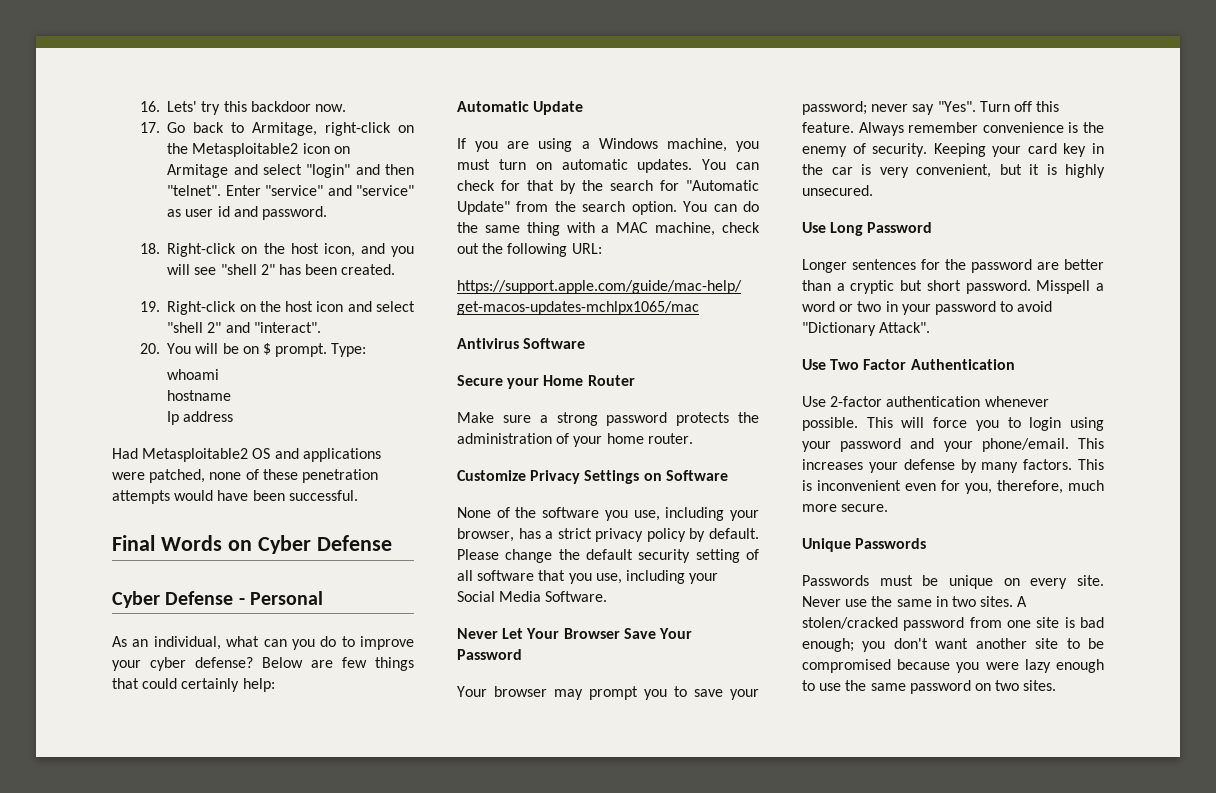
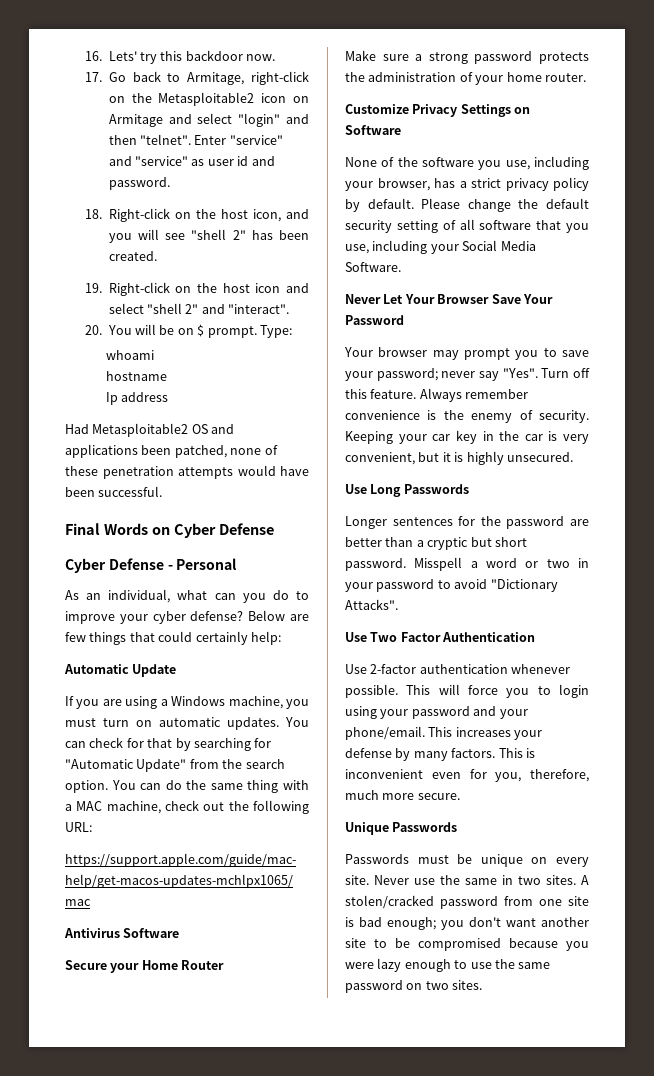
- Had Metasploitable2 OS and applications were patched, none of these penetration attempts would have been successful.
+ Had Metasploitable2 OS and applications been patched, none of these penetration attempts would have been successful.
- You can check for that by the search for "Automatic Update" from the search option.
+ You can check for that by searching for "Automatic Update" from the search option.
- Keeping your card key in the car is very convenient, but it is highly unsecured.
+ Keeping your car key in the car is very convenient, but it is highly unsecured.
- Use Long Password
+ Use Long Passwords
- Misspell a word or two in your password to avoid "Dictionary Attack".
+ Misspell a word or two in your password to avoid "Dictionary Attacks".

